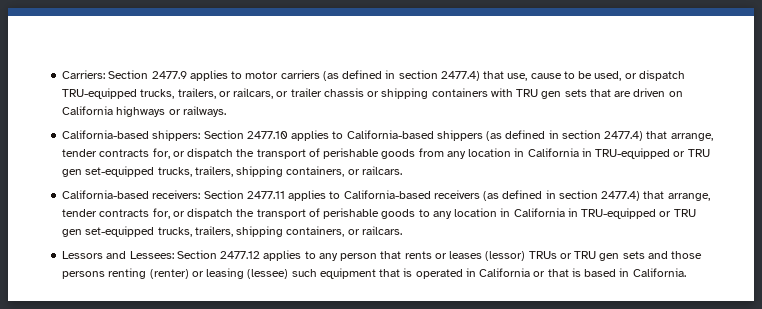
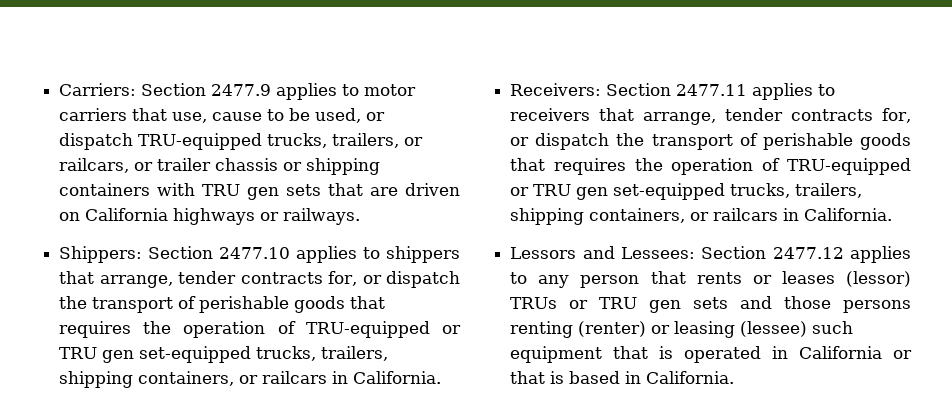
- Carriers: Section 2477.9 applies to motor carriers (as defined in section 2477.4) that use, cause to be used, or dispatch TRU-equipped trucks, trailers, or railcars, or trailer chassis or shipping containers with TRU gen sets that are driven on California highways or railways.
+ Carriers: Section 2477.9 applies to motor carriers that use, cause to be used, or dispatch TRU-equipped trucks, trailers, or railcars, or trailer chassis or shipping containers with TRU gen sets that are driven on California highways or railways.
- California-based shippers: Section 2477.10 applies to California-based shippers (as defined in section 2477.4) that arrange, tender contracts for, or dispatch the transport of perishable goods from any location in California in TRU-equipped or TRU gen set-equipped trucks, trailers, shipping containers, or railcars.
- California-based receivers: Section 2477.11 applies to California-based receivers (as defined in section 2477.4) that arrange, tender contracts for, or dispatch the transport of perishable goods to any location in California in TRU-equipped or TRU gen set-equipped trucks, trailers, shipping containers, or railcars.
+ Shippers: Section 2477.10 applies to shippers that arrange, tender contracts for, or dispatch the transport of perishable goods that requires the operation of TRU-equipped or TRU gen set-equipped trucks, trailers, shipping containers, or railcars in California.
+ Receivers: Section 2477.11 applies to receivers that arrange, tender contracts for, or dispatch the transport of perishable goods that requires the operation of TRU-equipped or TRU gen set-equipped trucks, trailers, shipping containers, or railcars in California.

